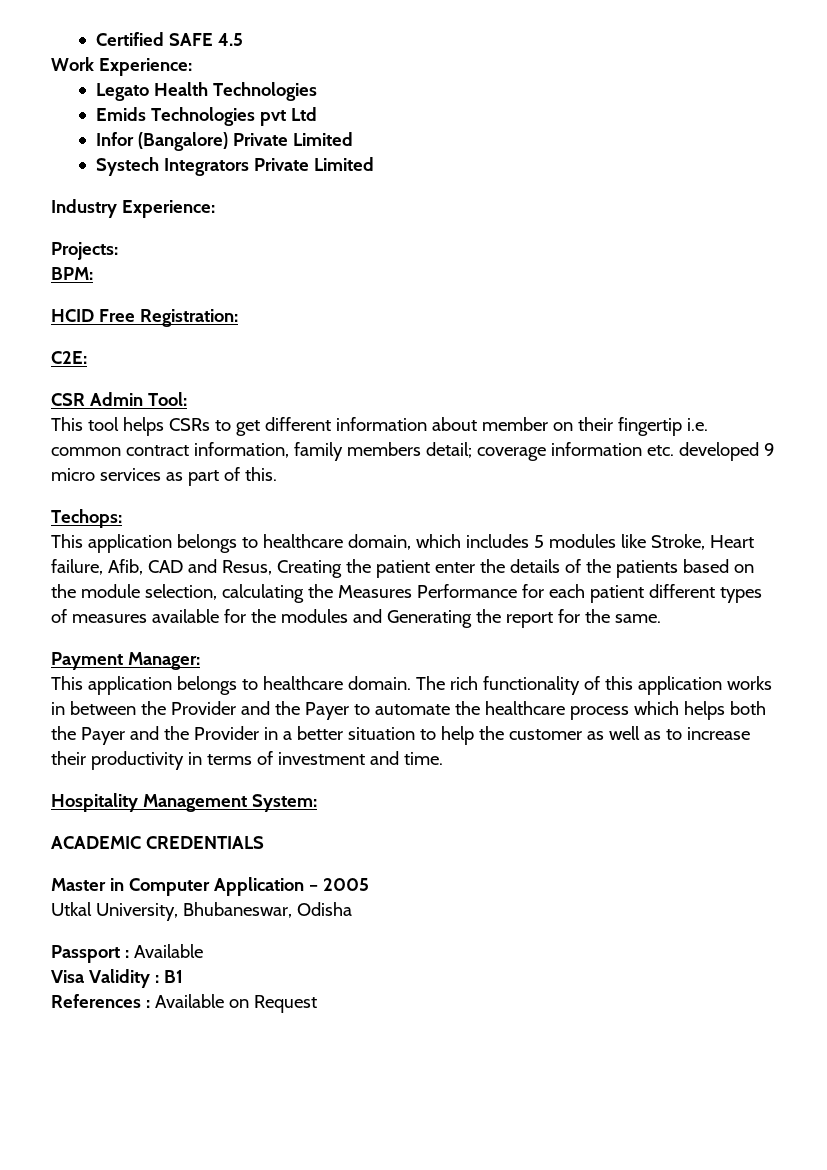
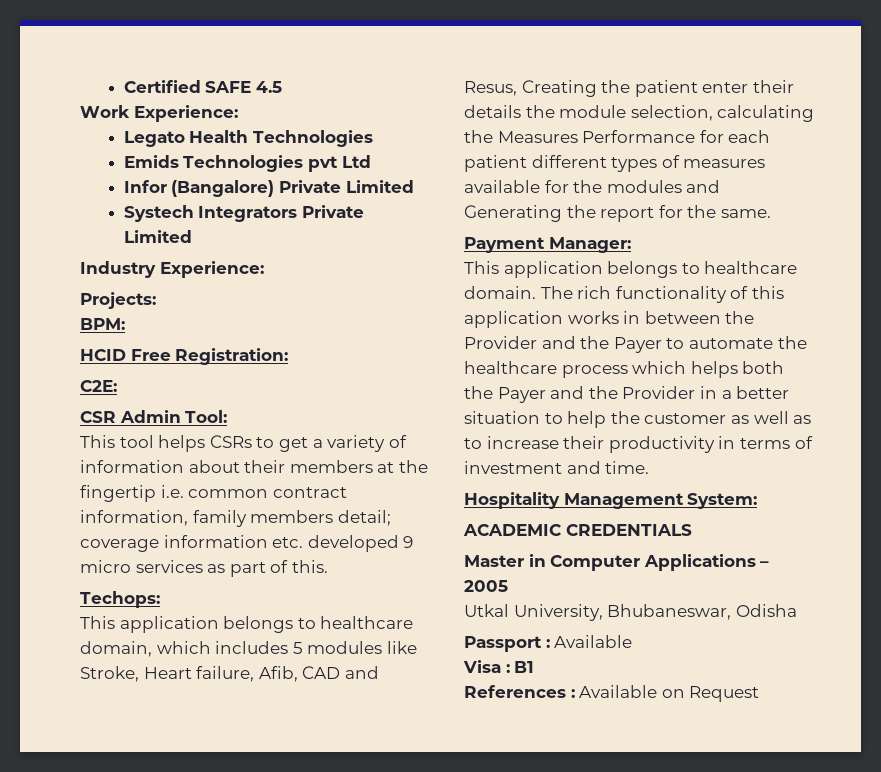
- This tool helps CSRs to get different information about member on their fingertip i.e. common contract information, family members detail; coverage information etc. developed 9 micro services as part of this.
+ This tool helps CSRs to get a variety of information about their members at the fingertip i.e. common contract information, family members detail; coverage information etc. developed 9 micro services as part of this.
- This application belongs to healthcare domain, which includes 5 modules like Stroke, Heart failure, Afib, CAD and Resus, Creating the patient enter the details of the patients based on the module selection, calculating the Measures Performance for each patient different types of measures available for the modules and Generating the report for the same.
+ This application belongs to healthcare domain, which includes 5 modules like Stroke, Heart failure, Afib, CAD and Resus, Creating the patient enter their details the module selection, calculating the Measures Performance for each patient different types of measures available for the modules and Generating the report for the same.
- Master in Computer Application – 2005
+ Master in Computer Applications – 2005
- Visa Validity : B1
+ Visa : B1

